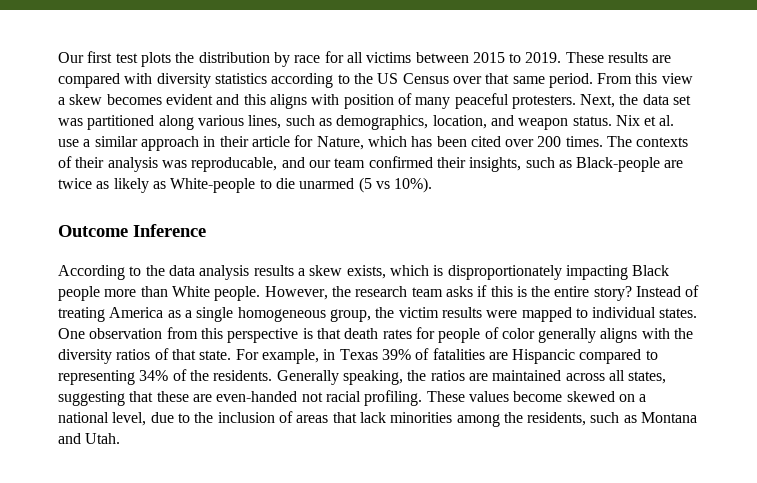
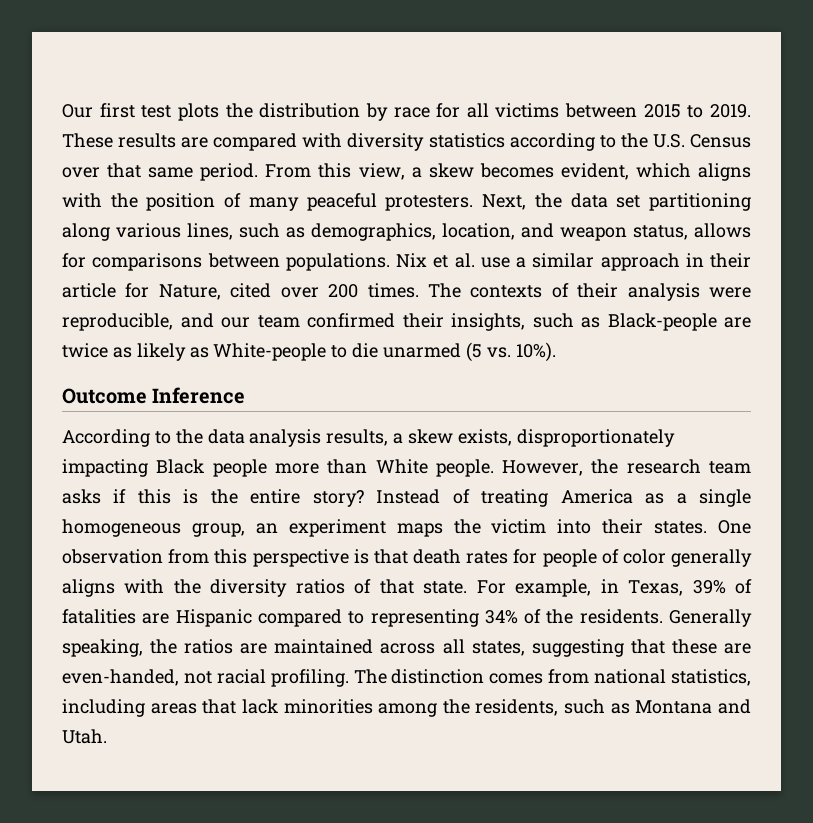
- These results are compared with diversity statistics according to the US Census over that same period.
+ These results are compared with diversity statistics according to the U.S. Census over that same period.
- From this view a skew becomes evident and this aligns with position of many peaceful protesters.
+ From this view, a skew becomes evident, which aligns with the position of many peaceful protesters.
- Next, the data set was partitioned along various lines, such as demographics, location, and weapon status.
+ Next, the data set partitioning along various lines, such as demographics, location, and weapon status, allows for comparisons between populations.
- Nix et al. use a similar approach in their article for Nature, which has been cited over 200 times.
+ Nix et al. use a similar approach in their article for Nature, cited over 200 times.
- The contexts of their analysis was reproducable, and our team confirmed their insights, such as Black-people are twice as likely as White-people to die unarmed (5 vs 10%).
+ The contexts of their analysis were reproducible, and our team confirmed their insights, such as Black-people are twice as likely as White-people to die unarmed (5 vs. 10%).
- According to the data analysis results a skew exists, which is disproportionately impacting Black people more than White people.
+ According to the data analysis results, a skew exists, disproportionately impacting Black people more than White people.
- Instead of treating America as a single homogeneous group, the victim results were mapped to individual states.
+ Instead of treating America as a single homogeneous group, an experiment maps the victim into their states.
- For example, in Texas 39% of fatalities are Hispancic compared to representing 34% of the residents.
+ For example, in Texas, 39% of fatalities are Hispanic compared to representing 34% of the residents.
- Generally speaking, the ratios are maintained across all states, suggesting that these are even-handed not racial profiling.
+ Generally speaking, the ratios are maintained across all states, suggesting that these are even-handed, not racial profiling.
- These values become skewed on a national level, due to the inclusion of areas that lack minorities among the residents, such as Montana and Utah.
+ The distinction comes from national statistics, including areas that lack minorities among the residents, such as Montana and Utah.

